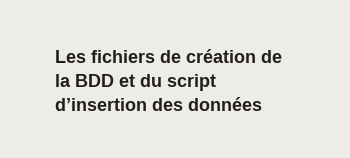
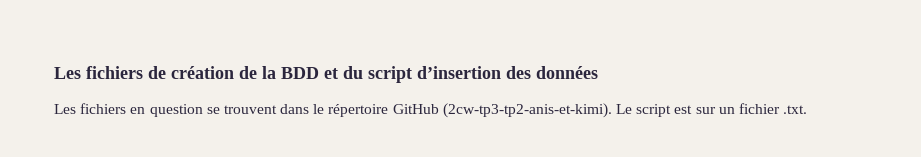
+ Les fichiers en question se trouvent dans le répertoire GitHub (2cw-tp3-tp2-anis-et-kimi). Le script est sur un fichier .txt.

